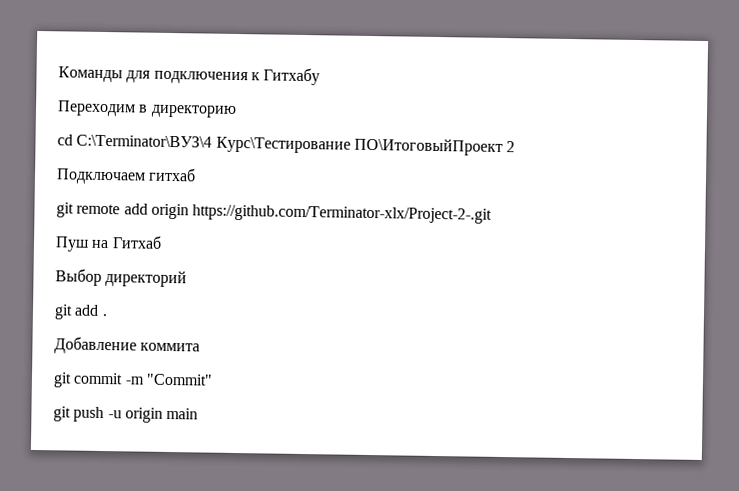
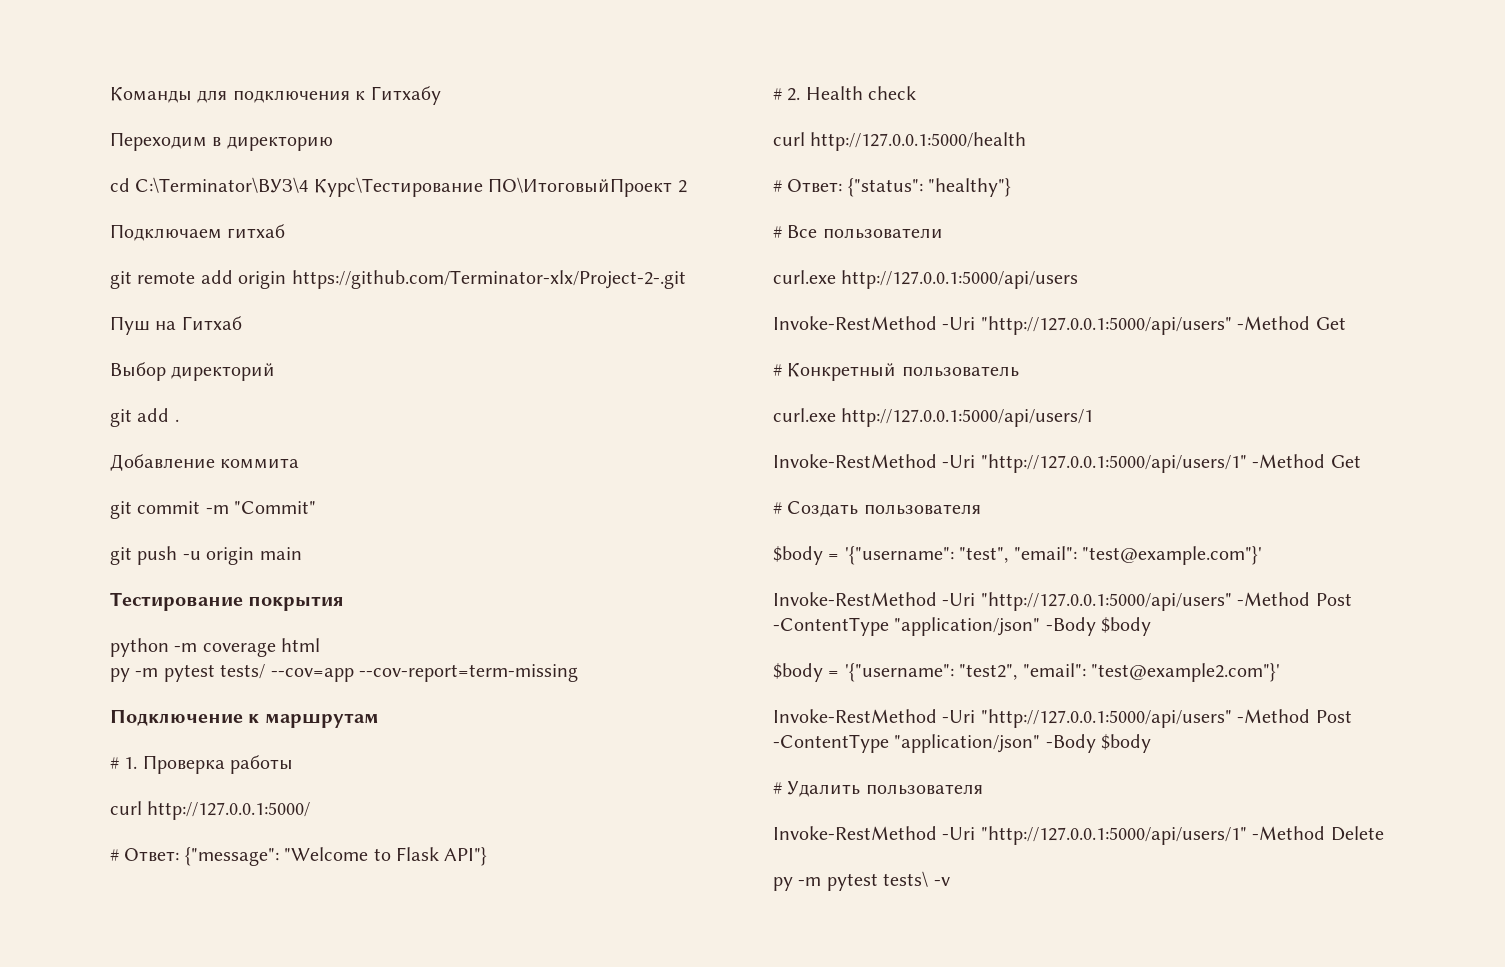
+ Тестирование покрытия
+ python -m coverage html
+ py -m pytest tests/ --cov=app --cov-report=term-missing
+ Подключение к маршрутам
+ # 1. Проверка работы
+ curl http://127.0.0.1:5000/
+ # Ответ: {"message": "Welcome to Flask API"}
+ # 2. Health check
+ curl http://127.0.0.1:5000/health
+ # Ответ: {"status": "healthy"}
+ # Все пользователи
+ curl.exe http://127.0.0.1:5000/api/users
+ Invoke-RestMethod -Uri "http://127.0.0.1:5000/api/users" -Method Get
+ # Конкретный пользователь
+ curl.exe http://127.0.0.1:5000/api/users/1
+ Invoke-RestMethod -Uri "http://127.0.0.1:5000/api/users/1" -Method Get
+ # Создать пользователя
+ $body = '{"username": "test", "email": "test@example.com"}'
+ Invoke-RestMethod -Uri "http://127.0.0.1:5000/api/users" -Method Post -ContentType "application/json" -Body $body
+ $body = '{"username": "test2", "email": "test@example2.com"}'
+ Invoke-RestMethod -Uri "http://127.0.0.1:5000/api/users" -Method Post -ContentType "application/json" -Body $body
+ # Удалить пользователя
+ Invoke-RestMethod -Uri "http://127.0.0.1:5000/api/users/1" -Method Delete
+ py -m pytest tests\ -v

